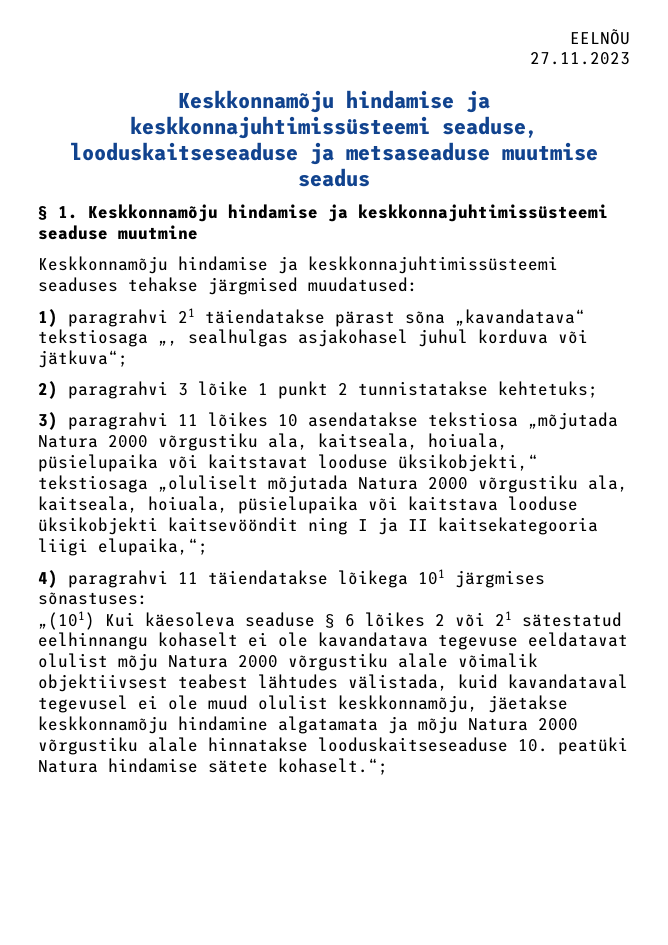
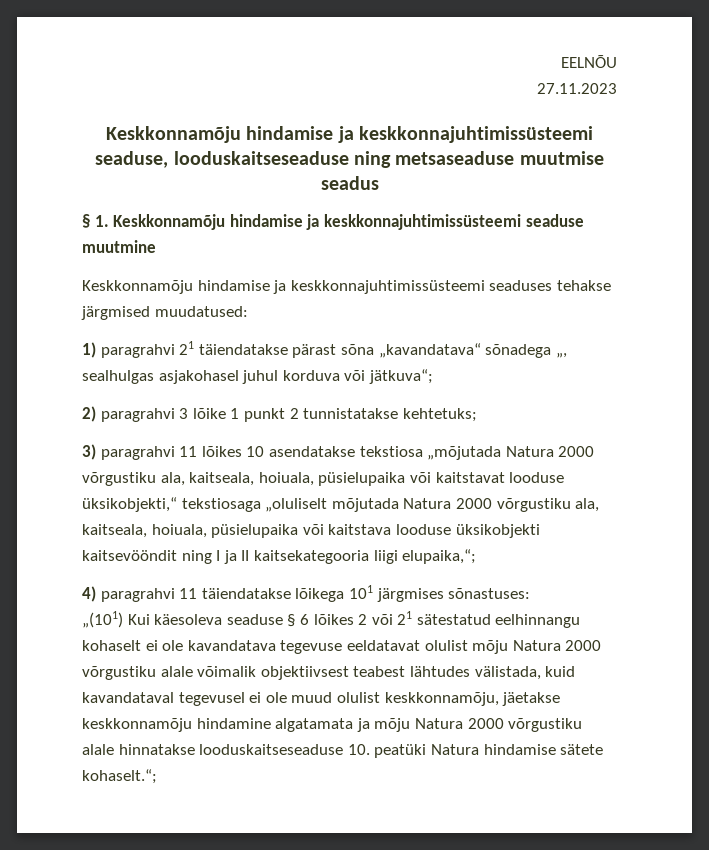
- Keskkonnamõju hindamise ja keskkonnajuhtimissüsteemi seaduse, looduskaitseseaduse ja metsaseaduse muutmise seadus
+ Keskkonnamõju hindamise ja keskkonnajuhtimissüsteemi seaduse, looduskaitseseaduse ning metsaseaduse muutmise seadus
- 1) paragrahvi 21 täiendatakse pärast sõna „kavandatava“ tekstiosaga „, sealhulgas asjakohasel juhul korduva või jätkuva“;
+ 1) paragrahvi 21 täiendatakse pärast sõna „kavandatava“ sõnadega „, sealhulgas asjakohasel juhul korduva või jätkuva“;

